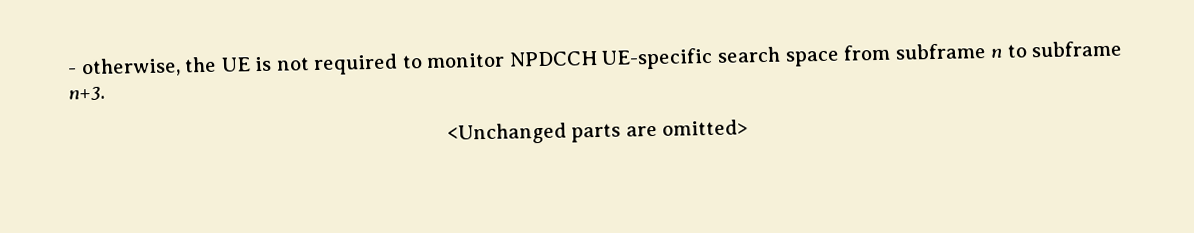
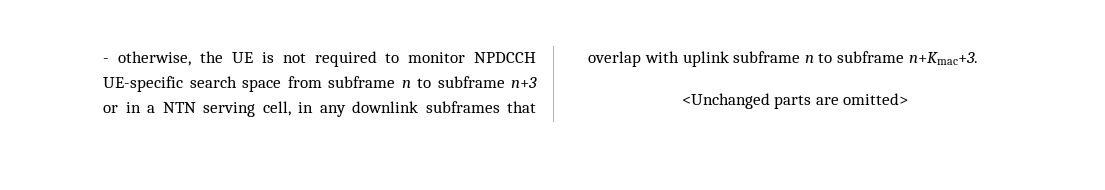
- - otherwise, the UE is not required to monitor NPDCCH UE-specific search space from subframe n to subframe n+3.
+ - otherwise, the UE is not required to monitor NPDCCH UE-specific search space from subframe n to subframe n+3 or in a NTN serving cell, in any downlink subframes that overlap with uplink subframe n to subframe n+Kmac+3.

